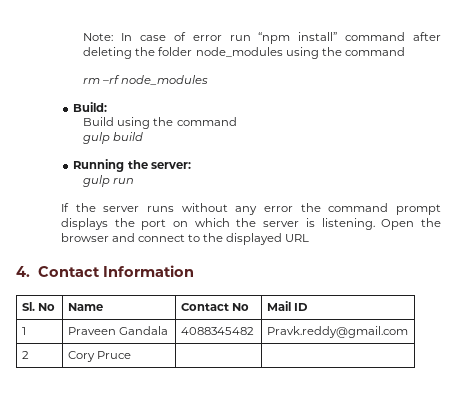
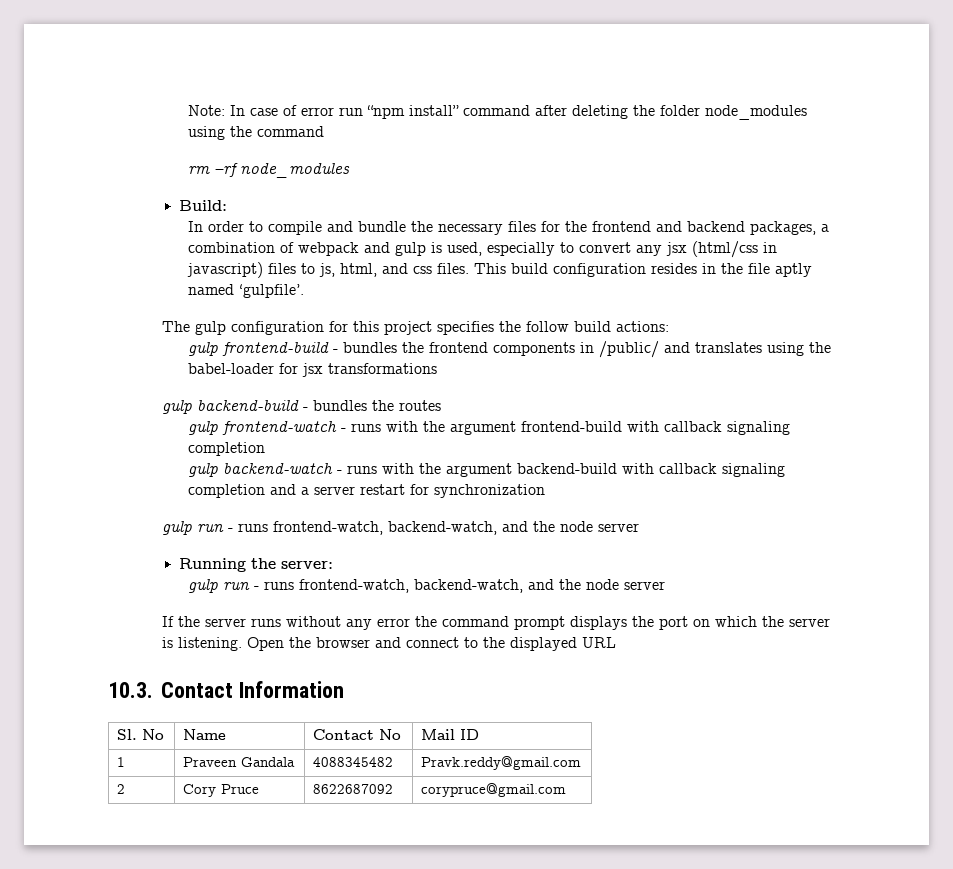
- Build using the command
- gulp build
+ In order to compile and bundle the necessary files for the frontend and backend packages, a combination of webpack and gulp is used, especially to convert any jsx (html/css in javascript) files to js, html, and css files. This build configuration resides in the file aptly named ‘gulpfile’.
+ The gulp configuration for this project specifies the follow build actions:
+ gulp frontend-build - bundles the frontend components in /public/ and translates using the babel-loader for jsx transformations
+ gulp backend-build - bundles the routes
+ gulp frontend-watch - runs with the argument frontend-build with callback signaling completion
+ gulp backend-watch - runs with the argument backend-build with callback signaling completion and a server restart for synchronization
+ gulp run - runs frontend-watch, backend-watch, and the node server
  Running the server:
- gulp run
+ gulp run - runs frontend-watch, backend-watch, and the node server
- 4. Contact Information
+ 10.3. Contact Information
- 2 | Cory Pruce | |
+ 2 | Cory Pruce | 8622687092 | corypruce@gmail.com

